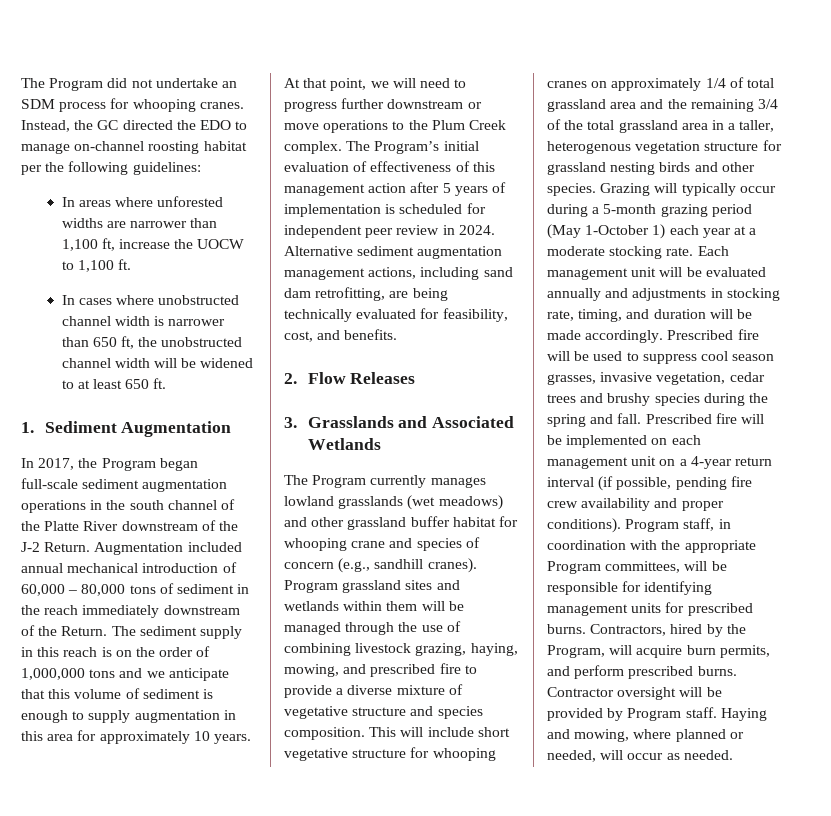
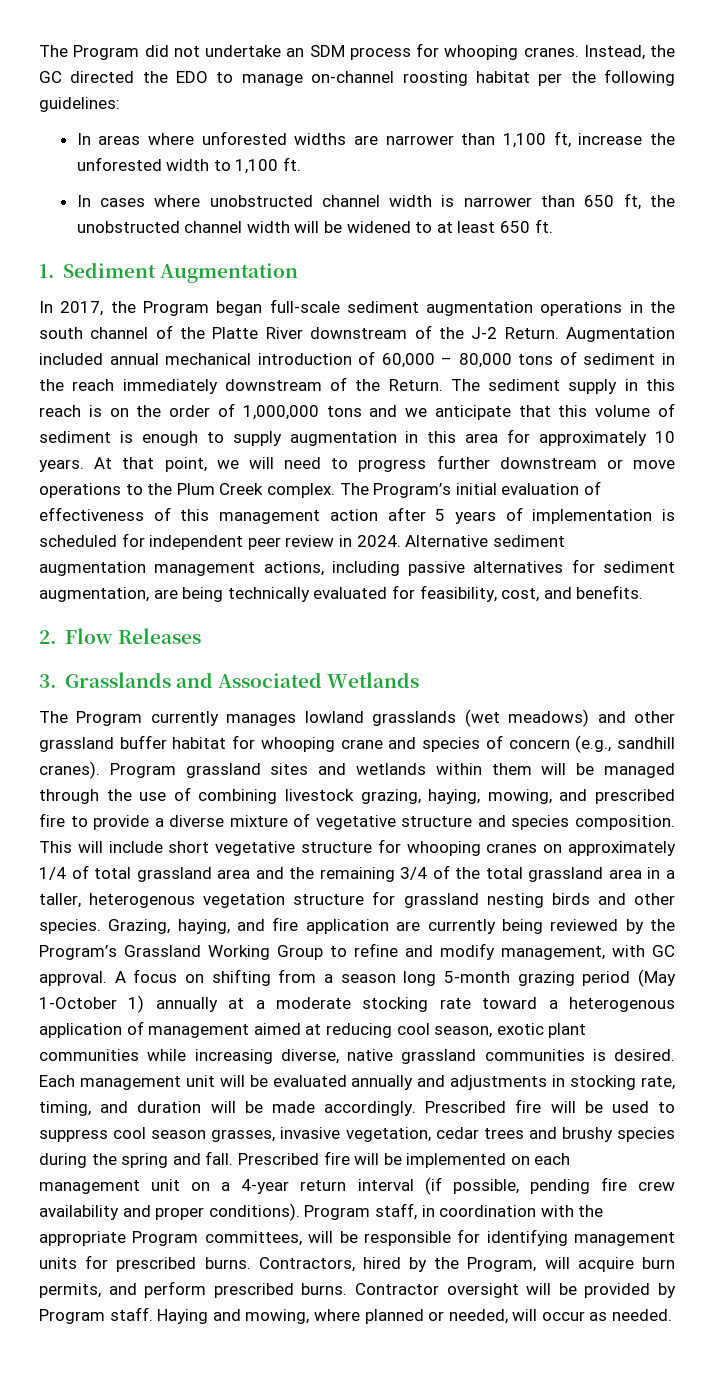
- In areas where unforested widths are narrower than 1,100 ft, increase the UOCW to 1,100 ft.
+ In areas where unforested widths are narrower than 1,100 ft, increase the unforested width to 1,100 ft.
- Alternative sediment augmentation management actions, including sand dam retrofitting, are being technically evaluated for feasibility, cost, and benefits.
+ Alternative sediment augmentation management actions, including passive alternatives for sediment augmentation, are being technically evaluated for feasibility, cost, and benefits.
- Grazing will typically occur during a 5-month grazing period (May 1-October 1) each year at a moderate stocking rate.
+ Grazing, haying, and fire application are currently being reviewed by the Program’s Grassland Working Group to refine and modify management, with GC approval. A focus on shifting from a season long 5-month grazing period (May 1-October 1) annually at a moderate stocking rate toward a heterogenous application of management aimed at reducing cool season, exotic plant communities while increasing diverse, native grassland communities is desired.

